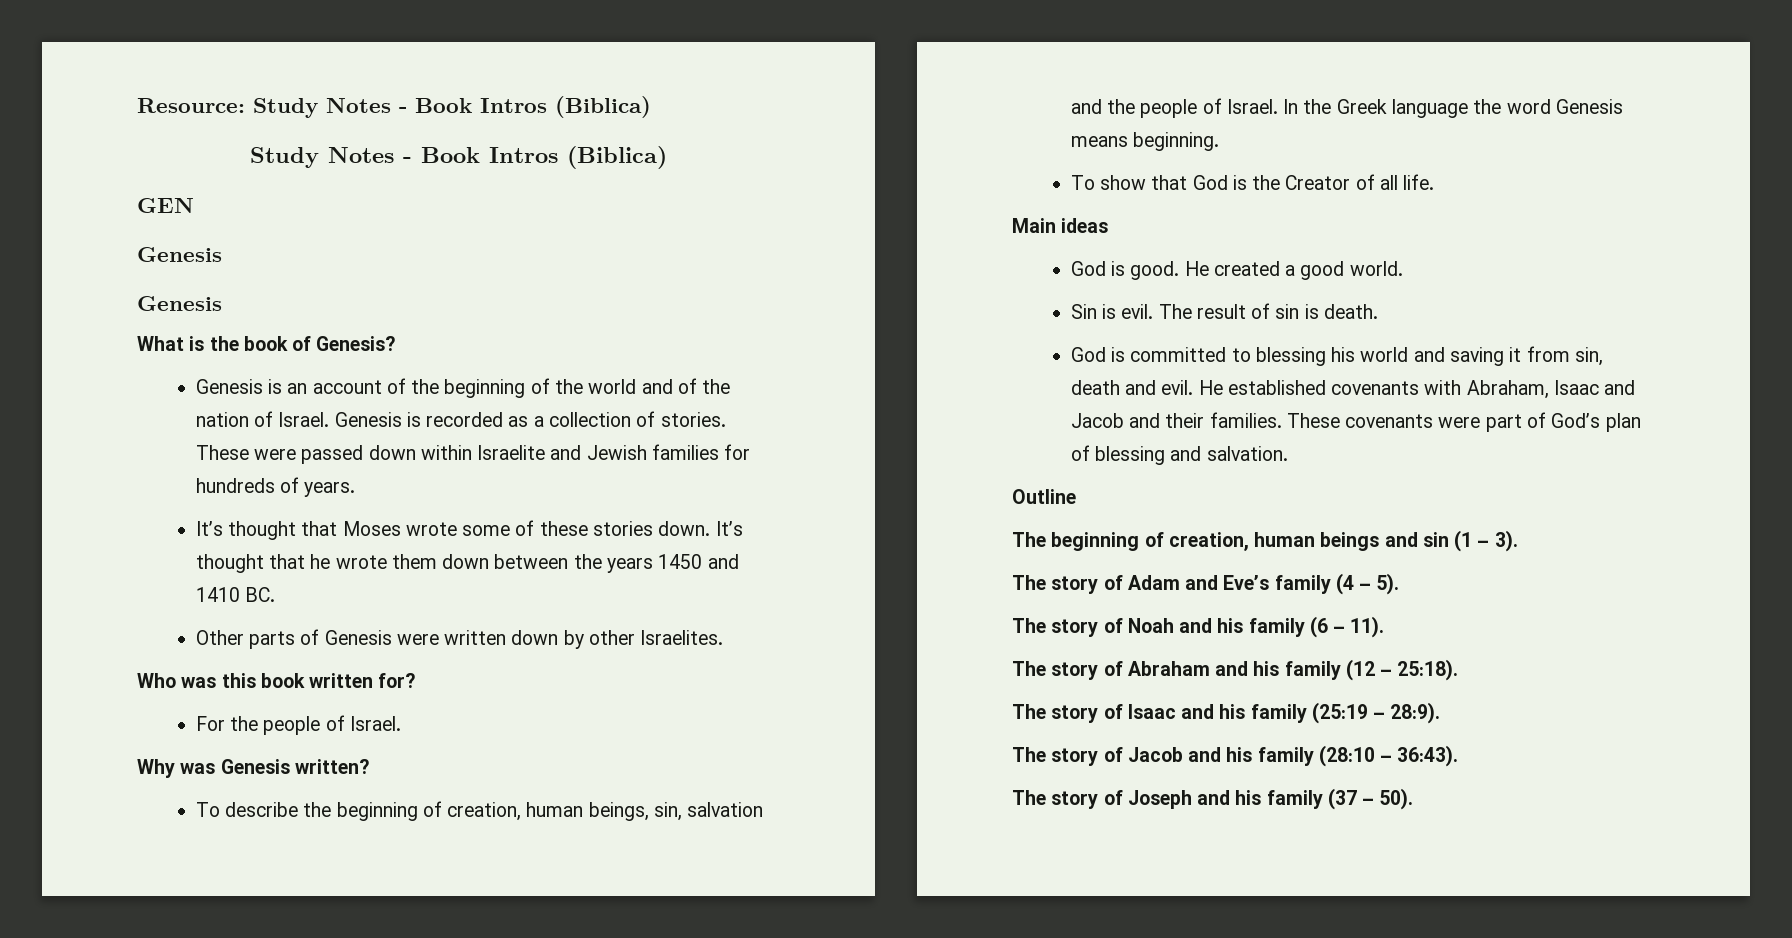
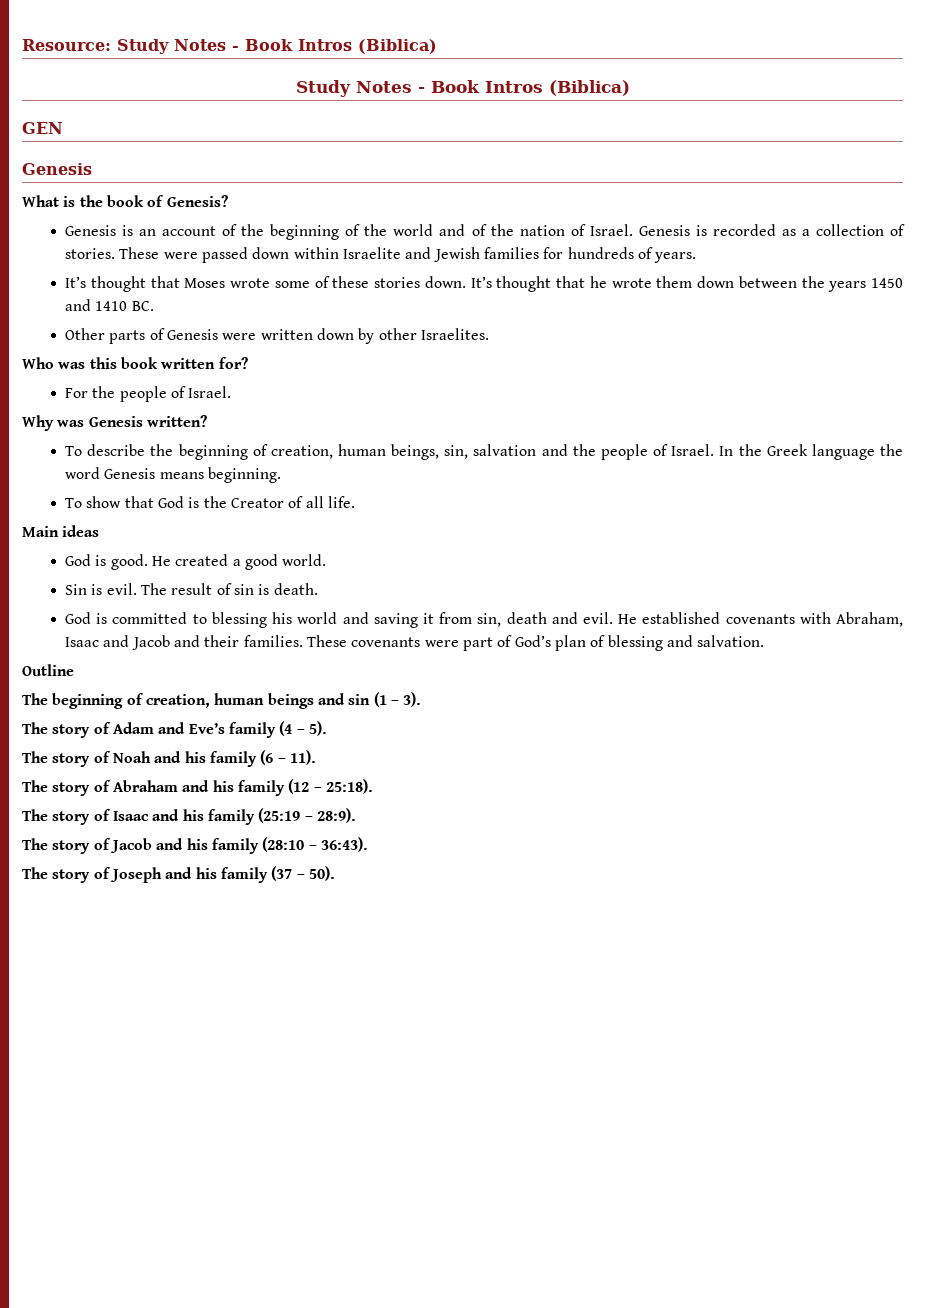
  GEN
- Genesis

